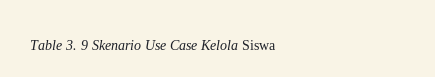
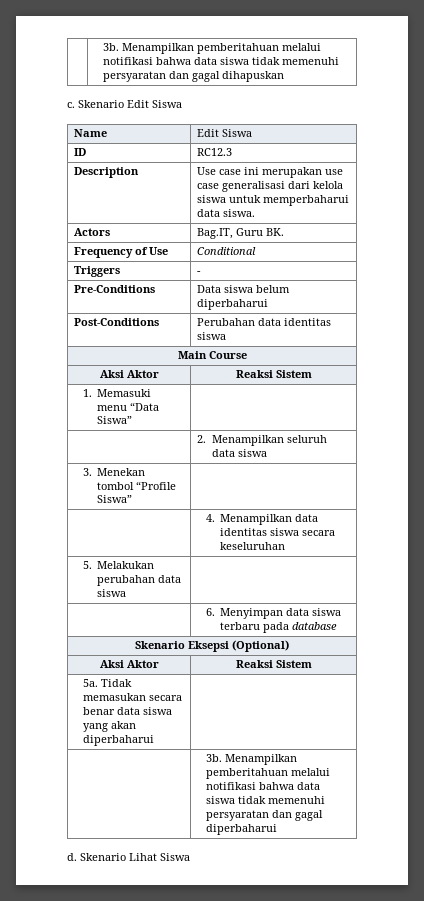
- Table 3. 9 Skenario Use Case Kelola Siswa
+ | 3b. Menampilkan pemberitahuan melalui notifikasi bahwa data siswa tidak memenuhi persyaratan dan gagal dihapuskan
+ c. Skenario Edit Siswa
+ Name | Edit Siswa
+ ID | RC12.3
+ Description | Use case ini merupakan use case generalisasi dari kelola siswa untuk memperbaharui data siswa.
+ Actors | Bag.IT, Guru BK.
+ Frequency of Use | Conditional
+ Triggers | -
+ Pre-Conditions | Data siswa belum diperbaharui
+ Post-Conditions | Perubahan data identitas siswa
+ Main Course
+ Aksi Aktor | Reaksi Sistem
+ 1. Memasuki menu “Data Siswa” |
+ | 2. Menampilkan seluruh data siswa
+ 3. Menekan tombol “Profile Siswa” |
+ | 4. Menampilkan data identitas siswa secara keseluruhan
+ 5. Melakukan perubahan data siswa |
+ | 6. Menyimpan data siswa terbaru pada database
+ Skenario Eksepsi (Optional)
+ Aksi Aktor | Reaksi Sistem
+ 5a. Tidak memasukan secara benar data siswa yang akan diperbaharui |
+ | 3b. Menampilkan pemberitahuan melalui notifikasi bahwa data siswa tidak memenuhi persyaratan dan gagal diperbaharui
+ d. Skenario Lihat Siswa

